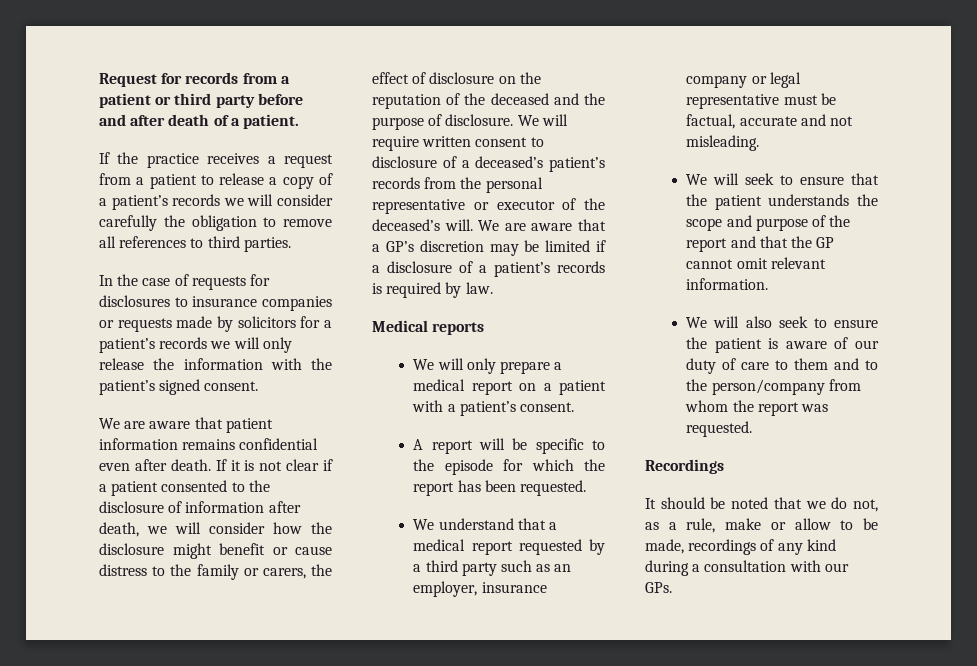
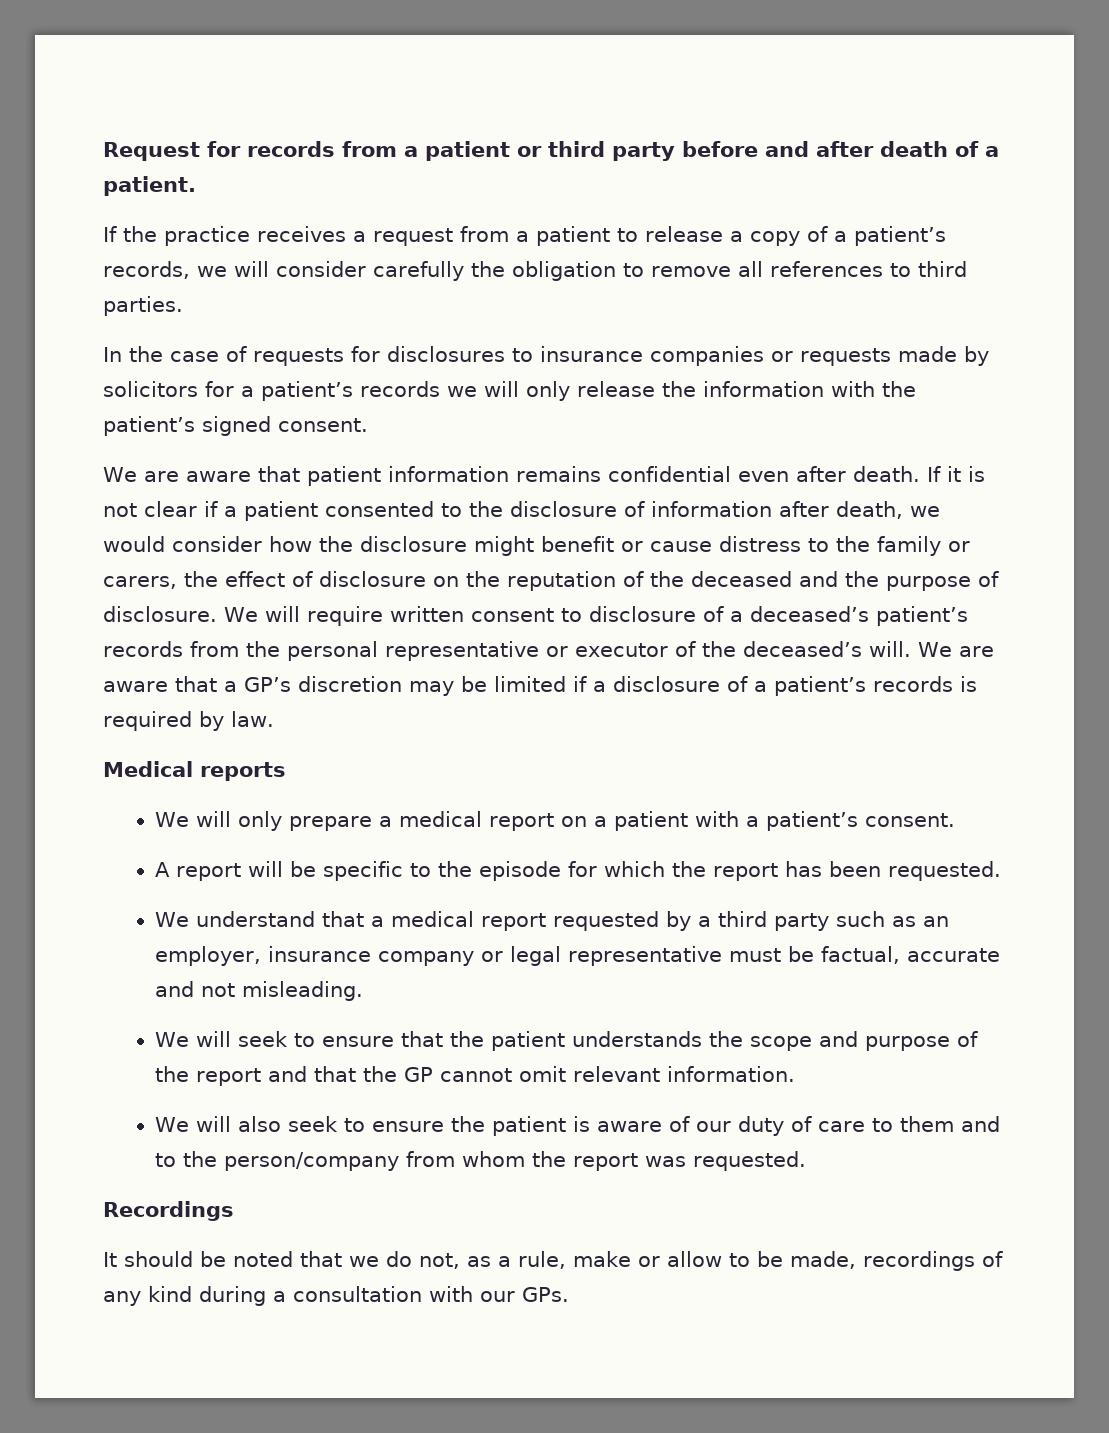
- If the practice receives a request from a patient to release a copy of a patient’s records we will consider carefully the obligation to remove all references to third parties.
+ If the practice receives a request from a patient to release a copy of a patient’s records, we will consider carefully the obligation to remove all references to third parties.
- If it is not clear if a patient consented to the disclosure of information after death, we will consider how the disclosure might benefit or cause distress to the family or carers, the effect of disclosure on the reputation of the deceased and the purpose of disclosure.
+ If it is not clear if a patient consented to the disclosure of information after death, we would consider how the disclosure might benefit or cause distress to the family or carers, the effect of disclosure on the reputation of the deceased and the purpose of disclosure.

